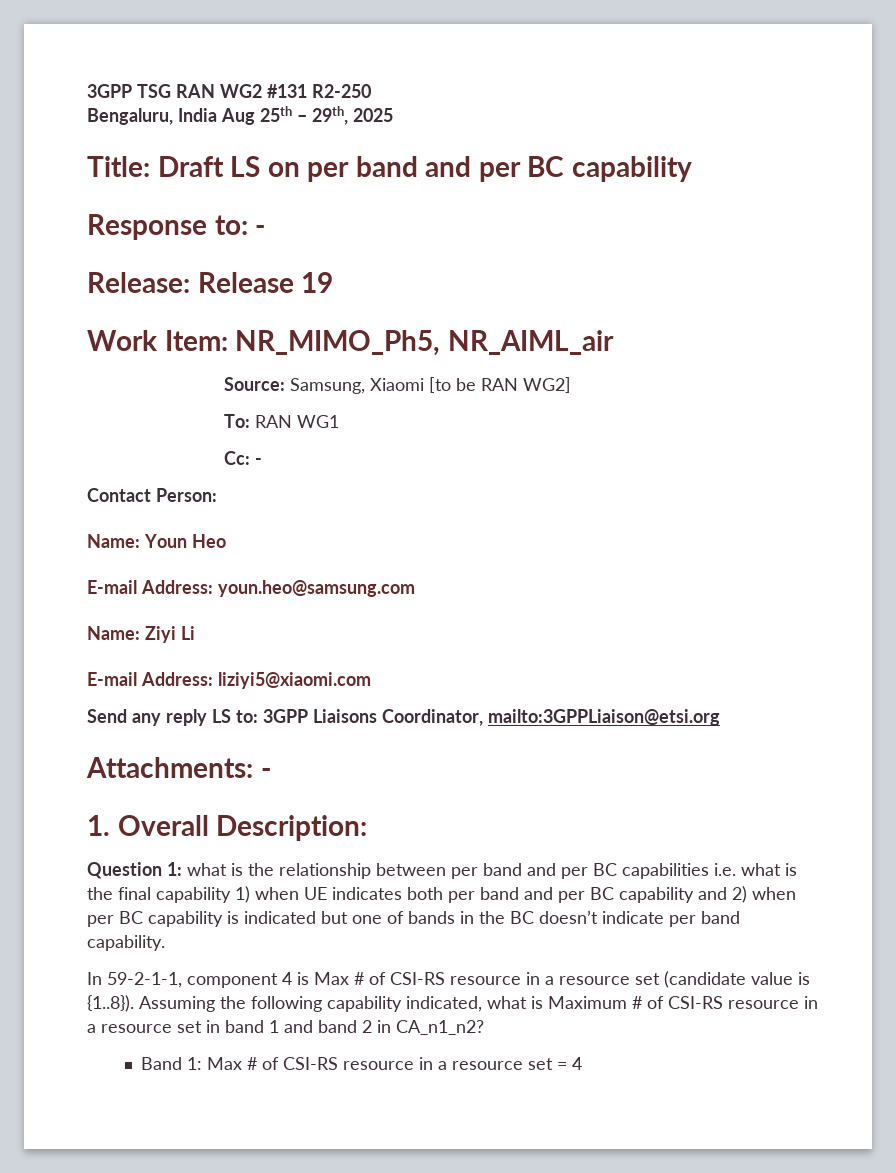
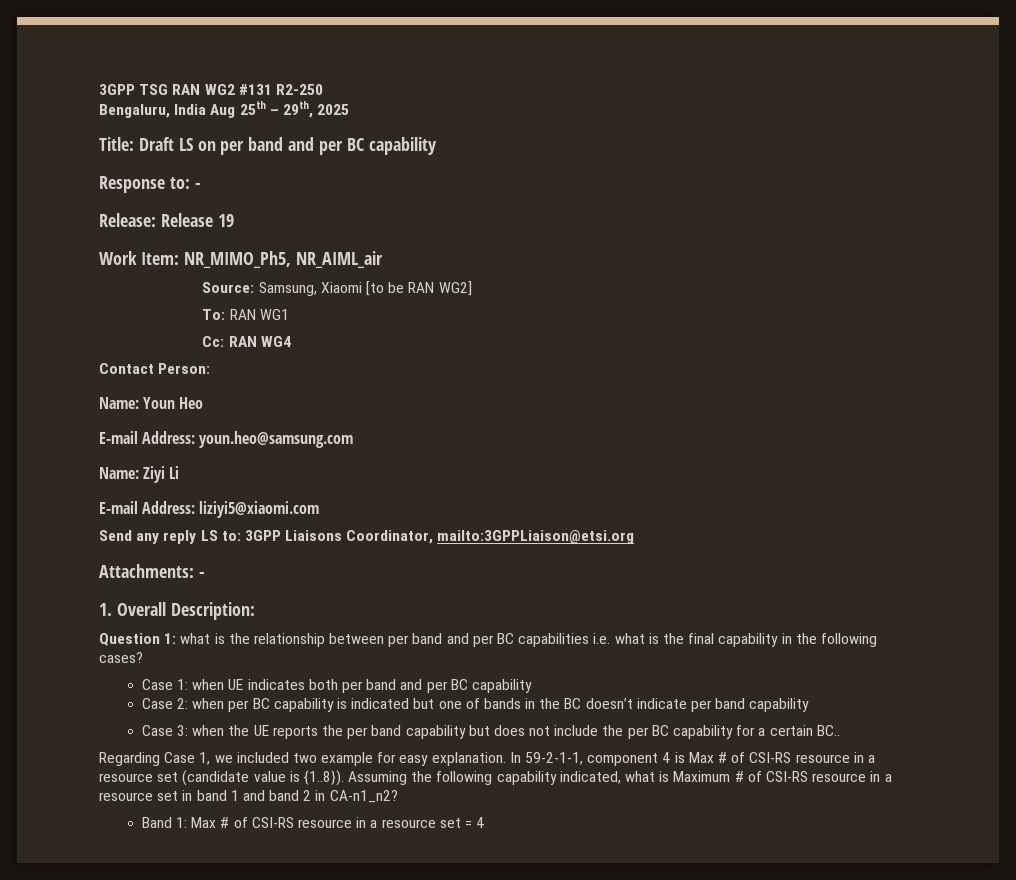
- Cc: -
+ Cc: RAN WG4
- what is the relationship between per band and per BC capabilities i.e. what is the final capability 1) when UE indicates both per band and per BC capability and 2) when per BC capability is indicated but one of bands in the BC doesn’t indicate per band capability.
- In 59-2-1-1, component 4 is Max # of CSI-RS resource in a resource set (candidate value is {1..8}). Assuming the following capability indicated, what is Maximum # of CSI-RS resource in a resource set in band 1 and band 2 in CA_n1_n2?
+ what is the relationship between per band and per BC capabilities i.e. what is the final capability in the following cases?
+ Case 1: when UE indicates both per band and per BC capability
+ Case 2: when per BC capability is indicated but one of bands in the BC doesn’t indicate per band capability
+ Case 3: when the UE reports the per band capability but does not include the per BC capability for a certain BC..
+ Regarding Case 1, we included two example for easy explanation. In 59-2-1-1, component 4 is Max # of CSI-RS resource in a resource set (candidate value is {1..8}). Assuming the following capability indicated, what is Maximum # of CSI-RS resource in a resource set in band 1 and band 2 in CA-n1_n2?

